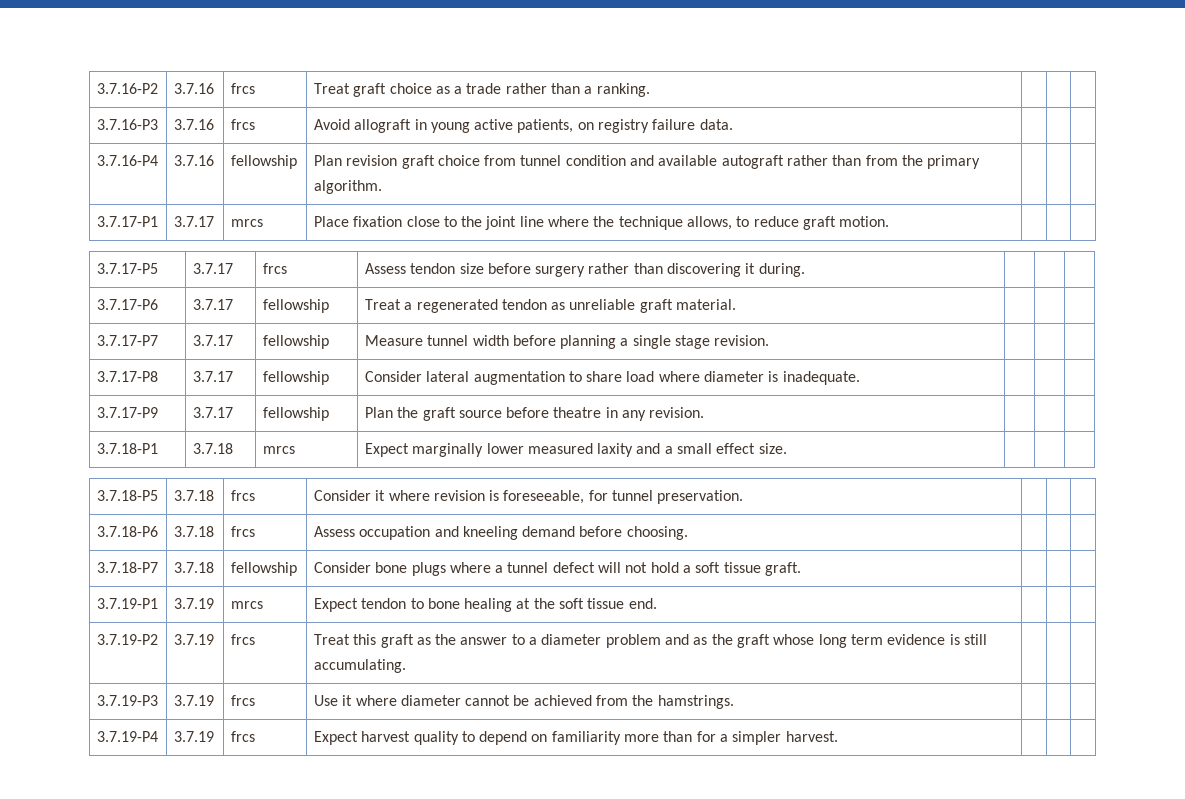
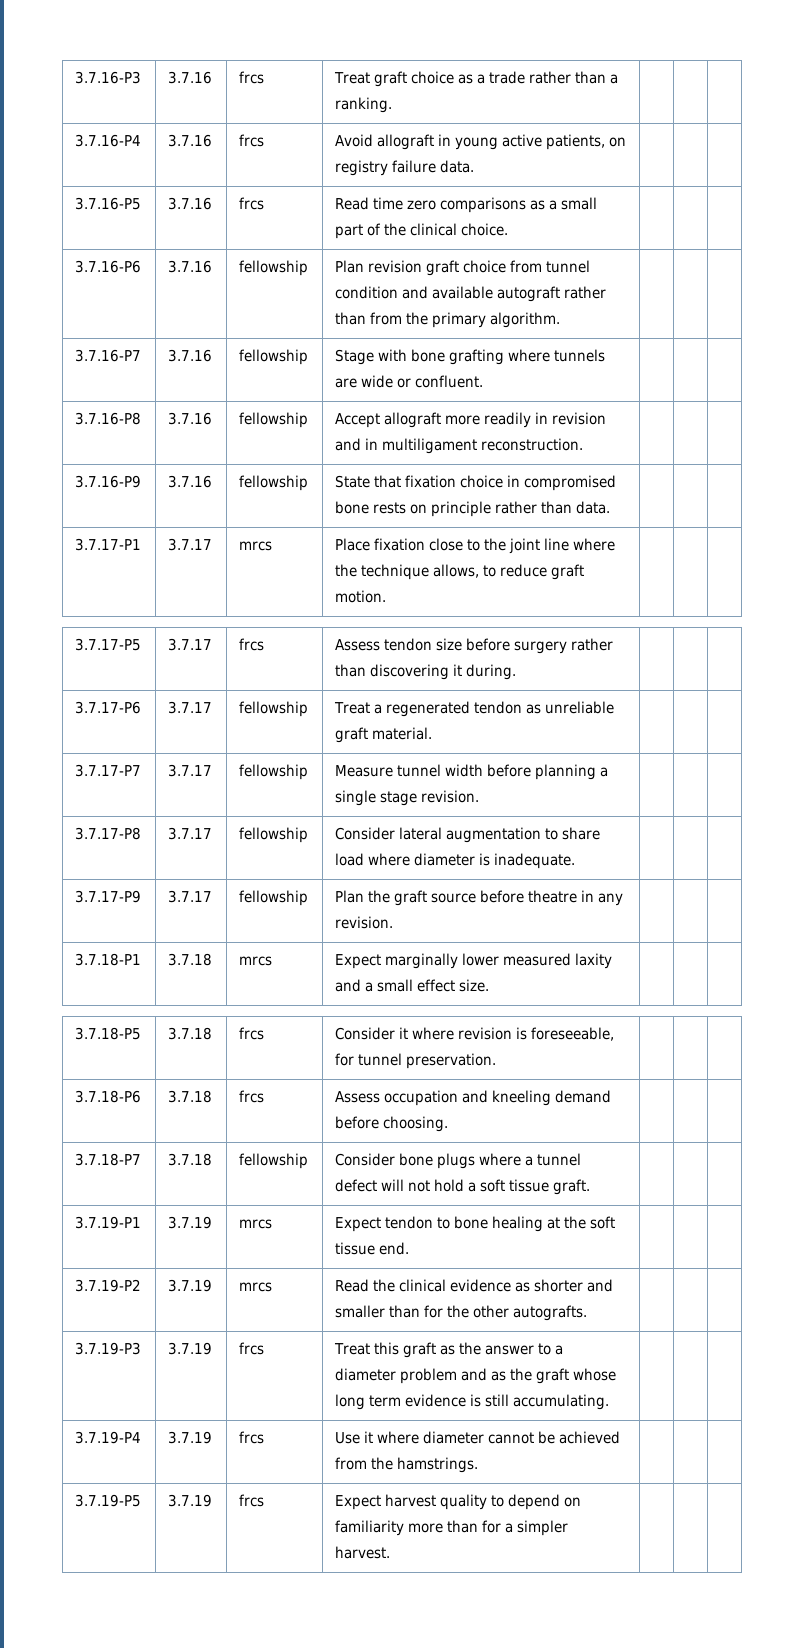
- 3.7.16-P2 | 3.7.16 | frcs | Treat graft choice as a trade rather than a ranking. | | |
+ 3.7.16-P3 | 3.7.16 | frcs | Treat graft choice as a trade rather than a ranking. | | |
- 3.7.16-P3 | 3.7.16 | frcs | Avoid allograft in young active patients, on registry failure data. | | |
+ 3.7.16-P4 | 3.7.16 | frcs | Avoid allograft in young active patients, on registry failure data. | | |
- 3.7.16-P4 | 3.7.16 | fellowship | Plan revision graft choice from tunnel condition and available autograft rather than from the primary algorithm. | | |
+ 3.7.16-P5 | 3.7.16 | frcs | Read time zero comparisons as a small part of the clinical choice. | | |
+ 3.7.16-P6 | 3.7.16 | fellowship | Plan revision graft choice from tunnel condition and available autograft rather than from the primary algorithm. | | |
+ 3.7.16-P7 | 3.7.16 | fellowship | Stage with bone grafting where tunnels are wide or confluent. | | |
+ 3.7.16-P8 | 3.7.16 | fellowship | Accept allograft more readily in revision and in multiligament reconstruction. | | |
+ 3.7.16-P9 | 3.7.16 | fellowship | State that fixation choice in compromised bone rests on principle rather than data. | | |
- 3.7.19-P2 | 3.7.19 | frcs | Treat this graft as the answer to a diameter problem and as the graft whose long term evidence is still accumulating. | | |
+ 3.7.19-P2 | 3.7.19 | mrcs | Read the clinical evidence as shorter and smaller than for the other autografts. | | |
+ 3.7.19-P3 | 3.7.19 | frcs | Treat this graft as the answer to a diameter problem and as the graft whose long term evidence is still accumulating. | | |
- 3.7.19-P3 | 3.7.19 | frcs | Use it where diameter cannot be achieved from the hamstrings. | | |
+ 3.7.19-P4 | 3.7.19 | frcs | Use it where diameter cannot be achieved from the hamstrings. | | |
- 3.7.19-P4 | 3.7.19 | frcs | Expect harvest quality to depend on familiarity more than for a simpler harvest. | | |
+ 3.7.19-P5 | 3.7.19 | frcs | Expect harvest quality to depend on familiarity more than for a simpler harvest. | | |

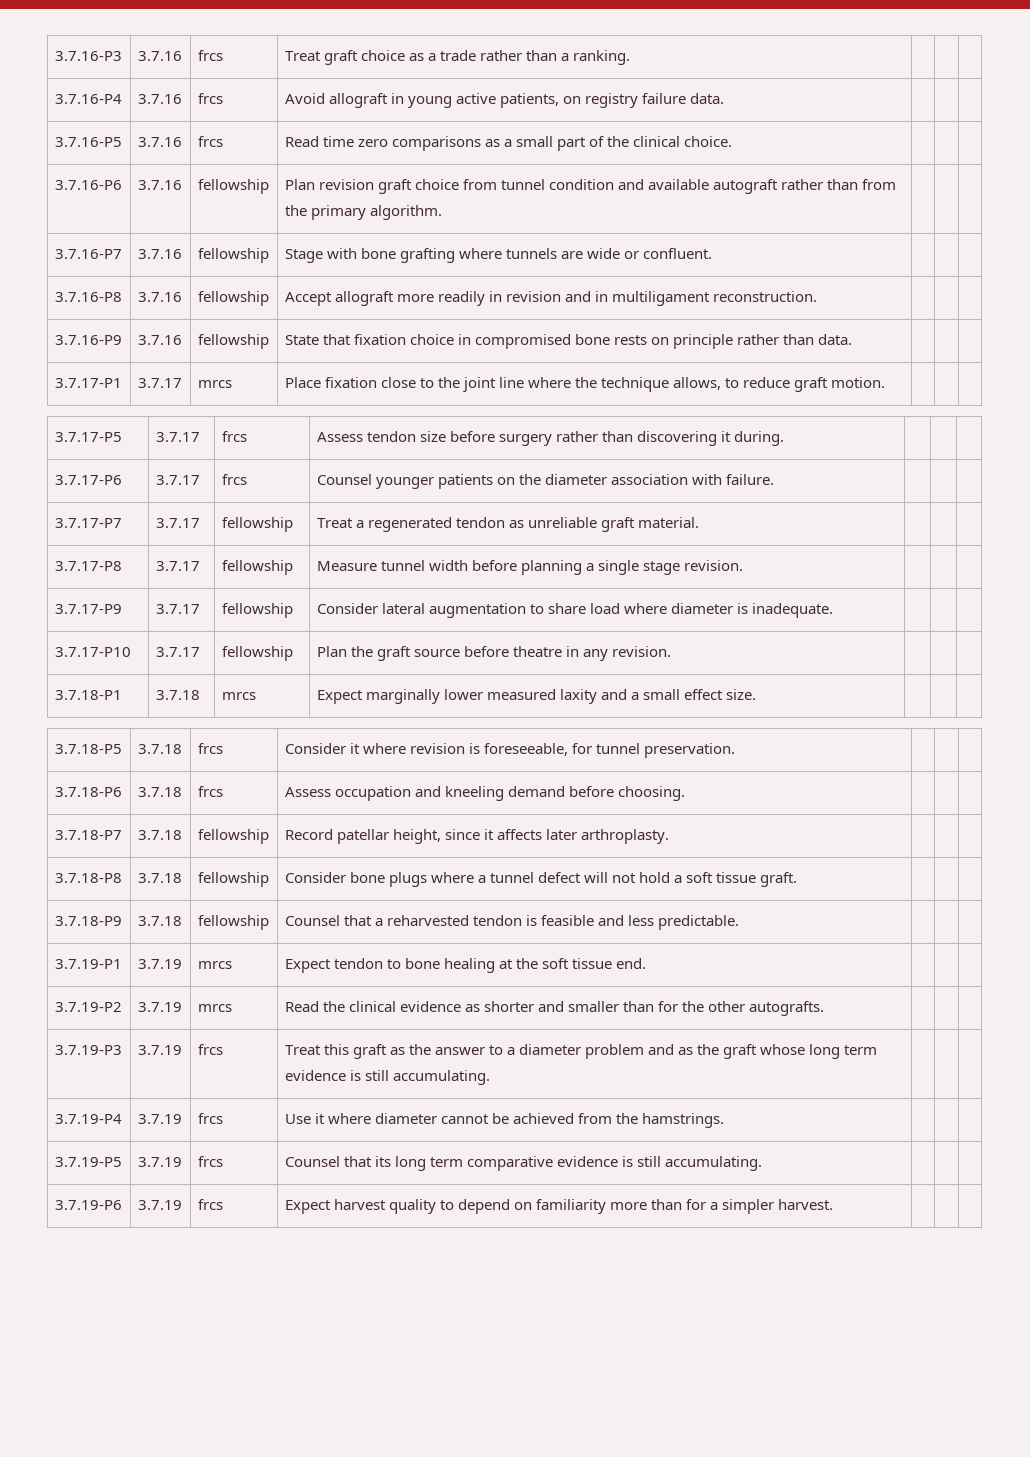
- 3.7.17-P6 | 3.7.17 | fellowship | Treat a regenerated tendon as unreliable graft material. | | |
+ 3.7.17-P6 | 3.7.17 | frcs | Counsel younger patients on the diameter association with failure. | | |
+ 3.7.17-P7 | 3.7.17 | fellowship | Treat a regenerated tendon as unreliable graft material. | | |
- 3.7.17-P7 | 3.7.17 | fellowship | Measure tunnel width before planning a single stage revision. | | |
+ 3.7.17-P8 | 3.7.17 | fellowship | Measure tunnel width before planning a single stage revision. | | |
- 3.7.17-P8 | 3.7.17 | fellowship | Consider lateral augmentation to share load where diameter is inadequate. | | |
+ 3.7.17-P9 | 3.7.17 | fellowship | Consider lateral augmentation to share load where diameter is inadequate. | | |
- 3.7.17-P9 | 3.7.17 | fellowship | Plan the graft source before theatre in any revision. | | |
+ 3.7.17-P10 | 3.7.17 | fellowship | Plan the graft source before theatre in any revision. | | |
- 3.7.18-P7 | 3.7.18 | fellowship | Consider bone plugs where a tunnel defect will not hold a soft tissue graft. | | |
+ 3.7.18-P7 | 3.7.18 | fellowship | Record patellar height, since it affects later arthroplasty. | | |
+ 3.7.18-P8 | 3.7.18 | fellowship | Consider bone plugs where a tunnel defect will not hold a soft tissue graft. | | |
+ 3.7.18-P9 | 3.7.18 | fellowship | Counsel that a reharvested tendon is feasible and less predictable. | | |
- 3.7.19-P5 | 3.7.19 | frcs | Expect harvest quality to depend on familiarity more than for a simpler harvest. | | |
+ 3.7.19-P5 | 3.7.19 | frcs | Counsel that its long term comparative evidence is still accumulating. | | |
+ 3.7.19-P6 | 3.7.19 | frcs | Expect harvest quality to depend on familiarity more than for a simpler harvest. | | |

